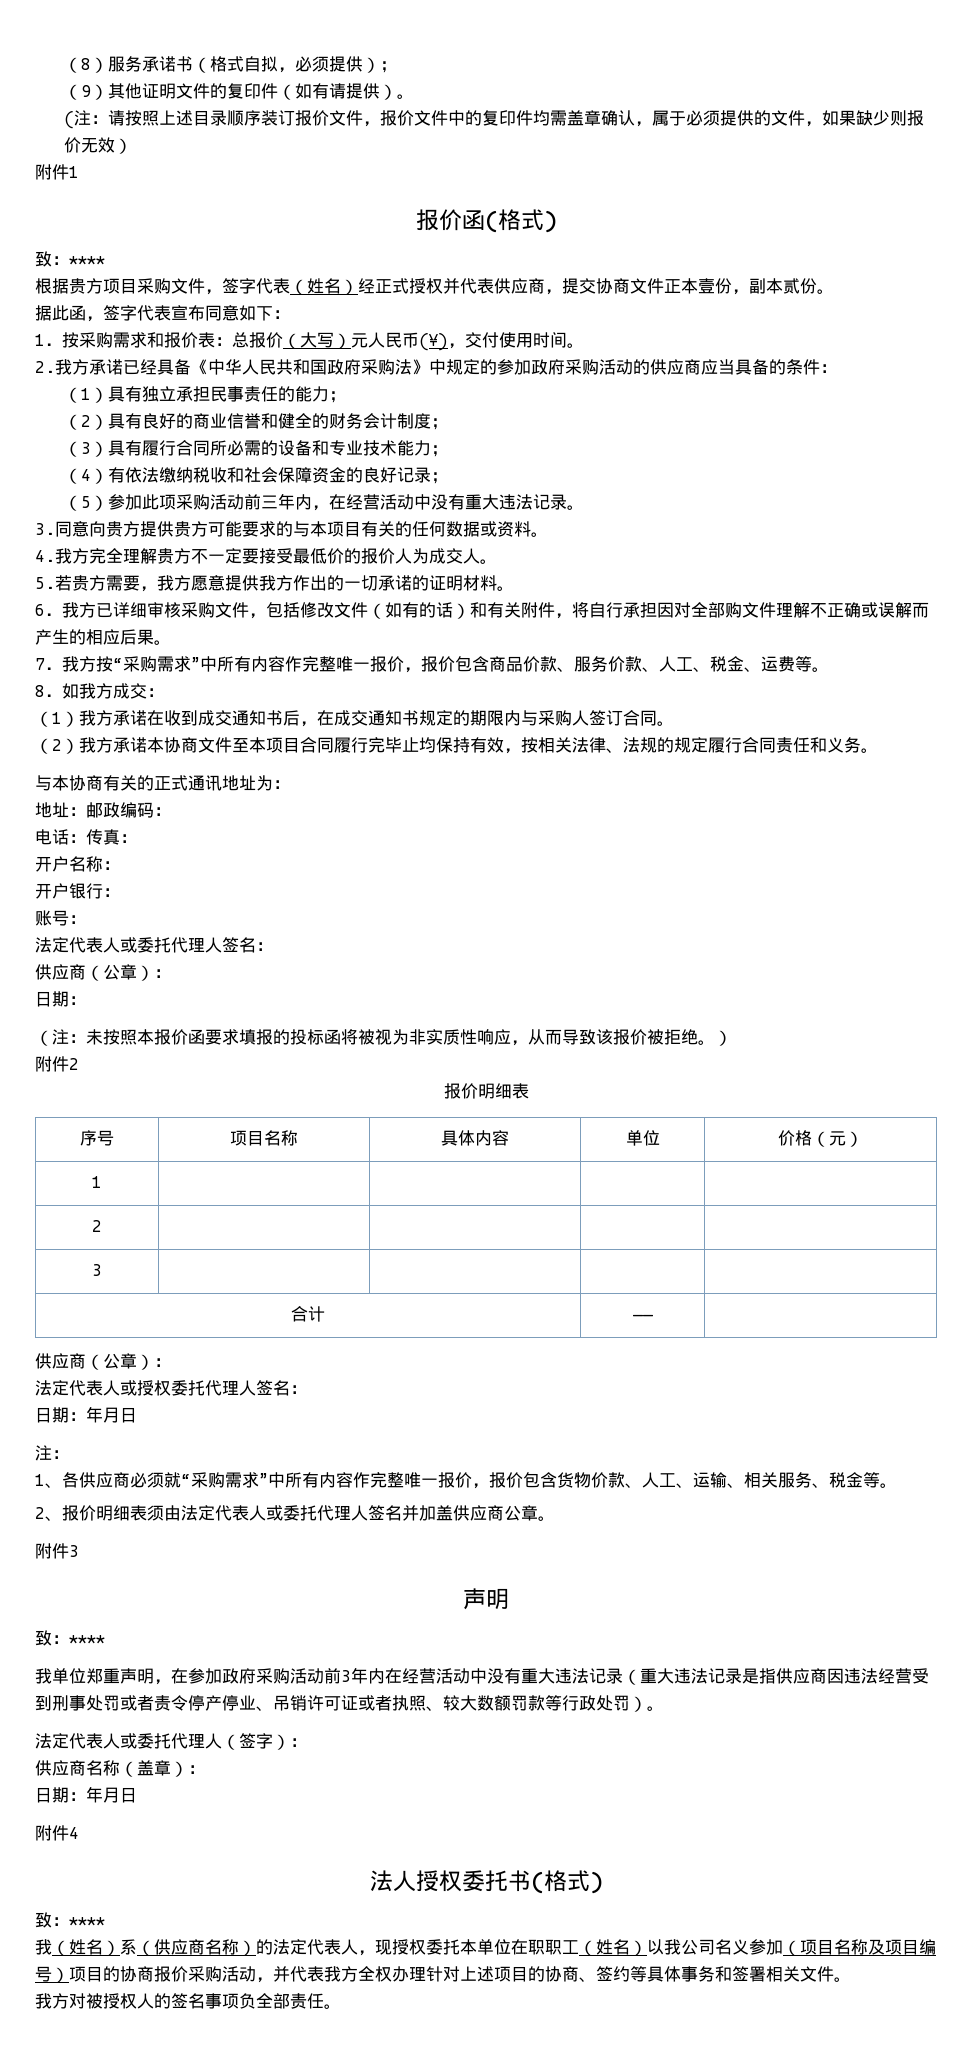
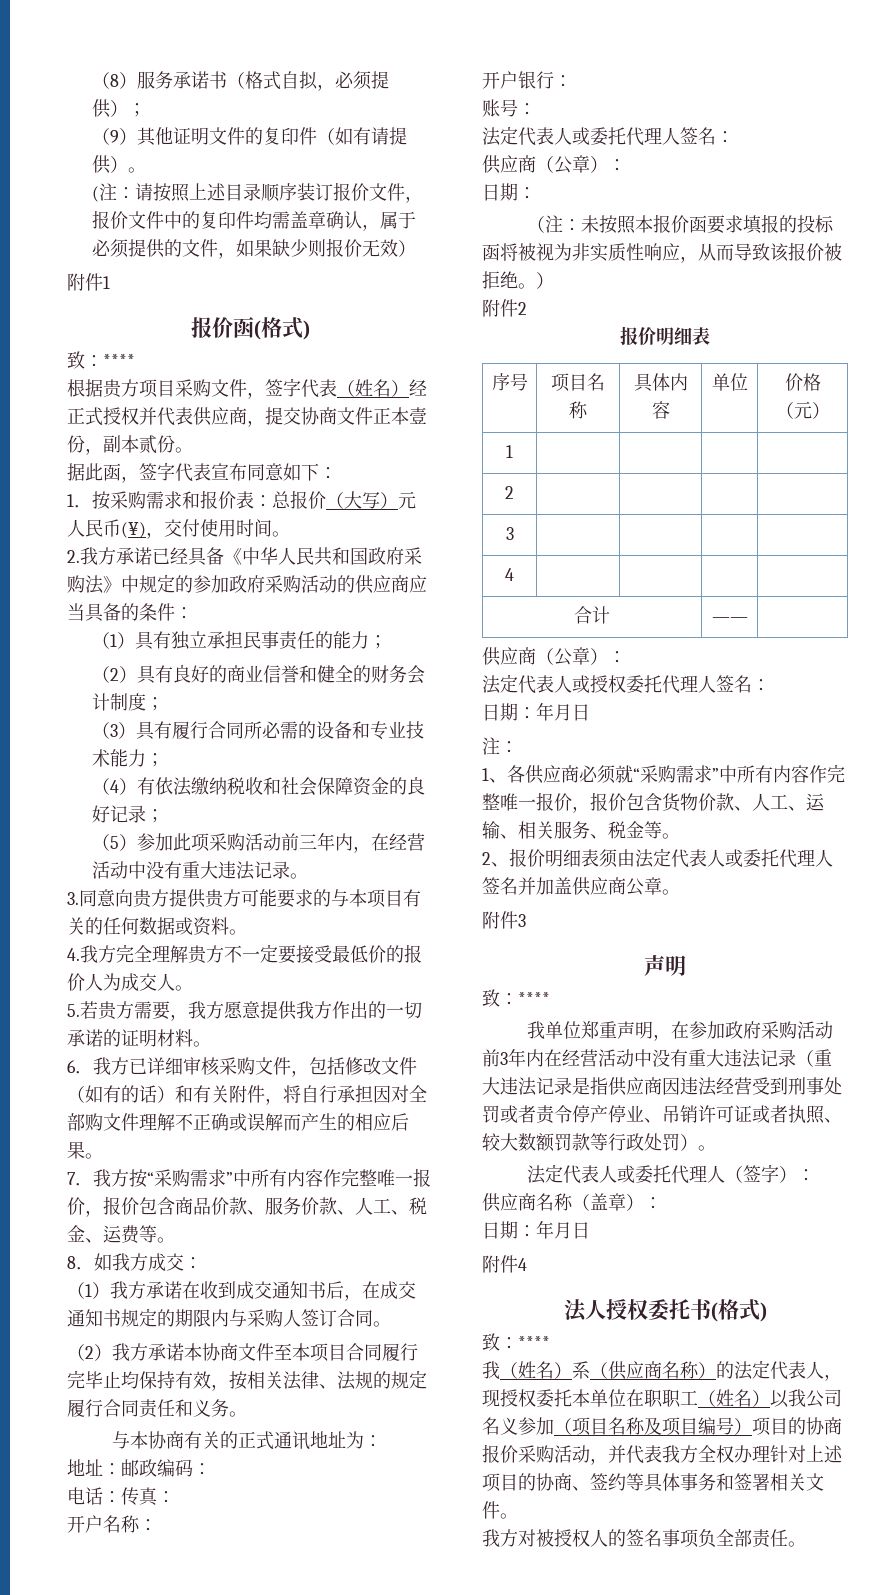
+ 4 | | | |

